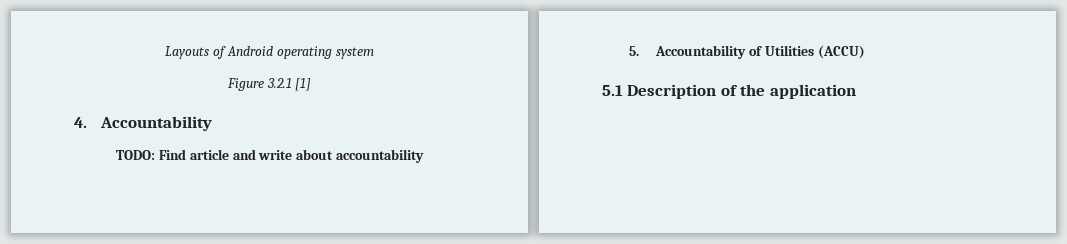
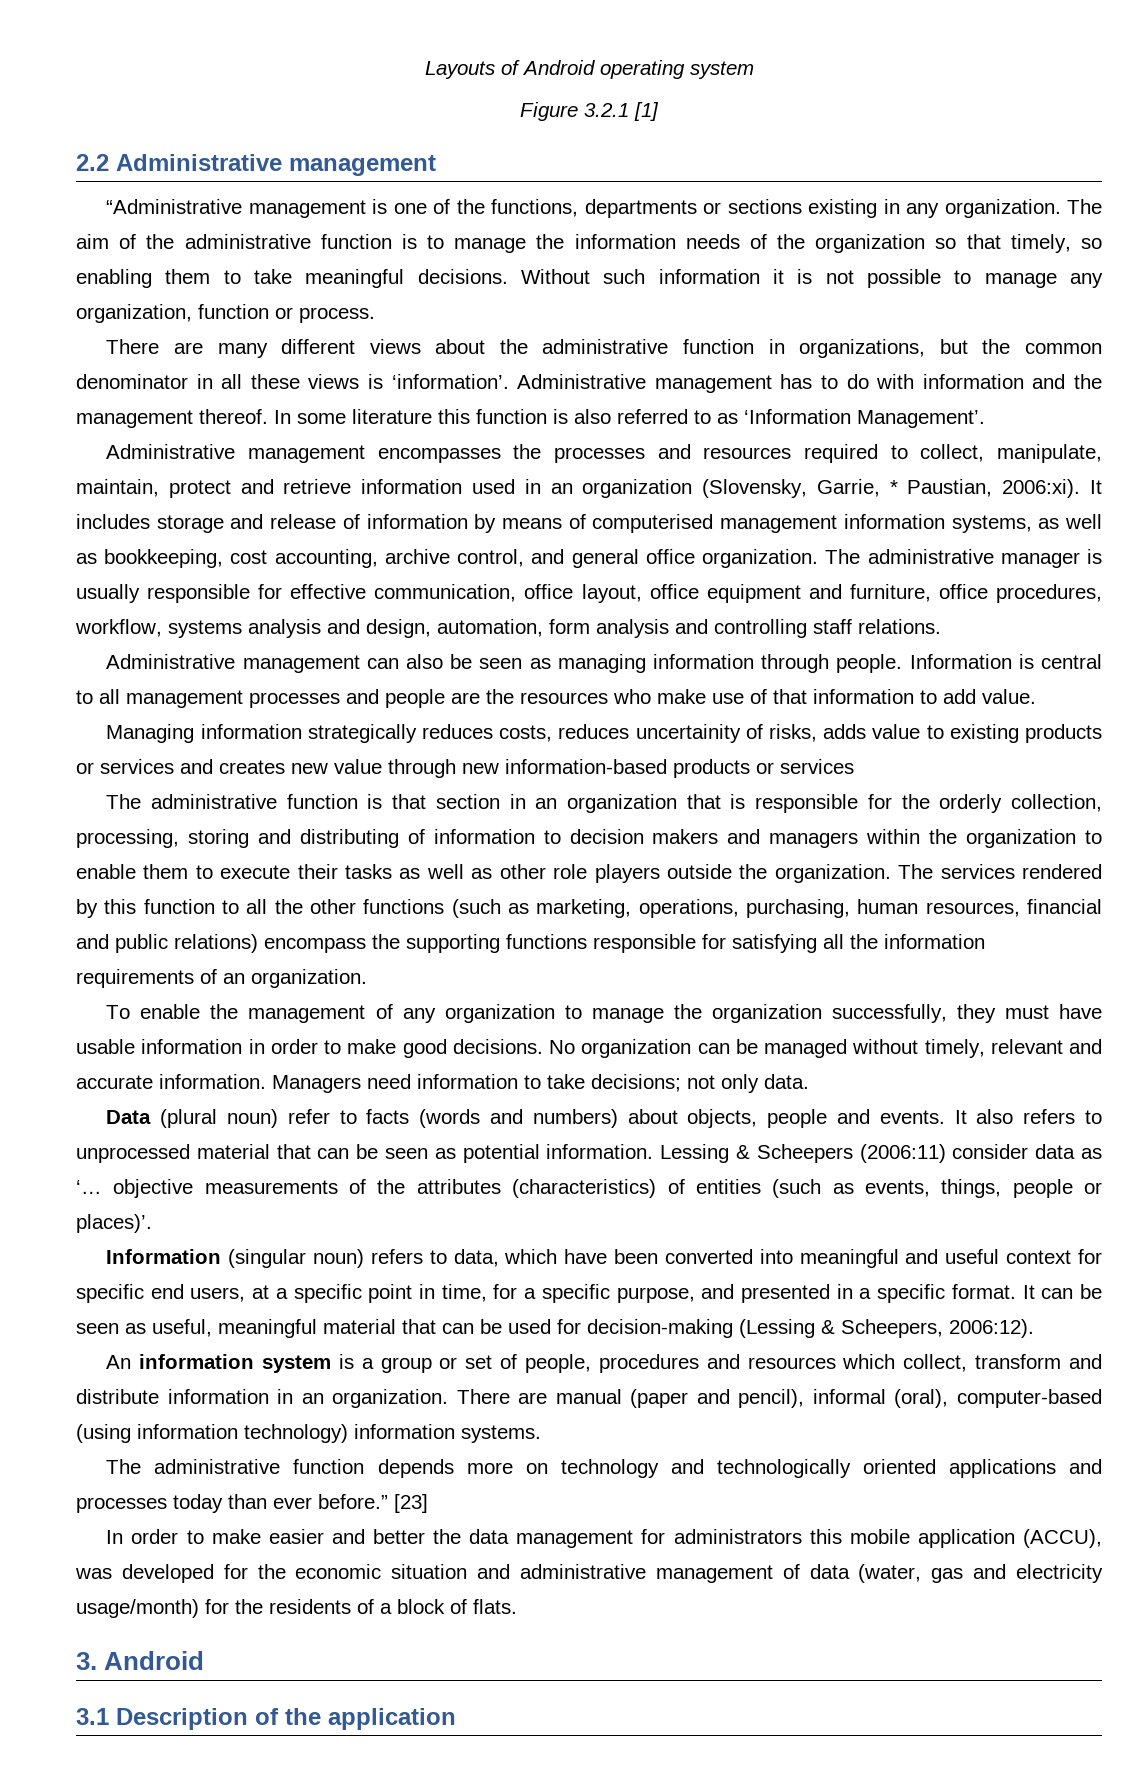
- 4. Accountability
- TODO: Find article and write about accountability
- 5. Accountability of Utilities (ACCU)
- 5.1 Description of the application
+ 2.2 Administrative management
+ “Administrative management is one of the functions, departments or sections existing in any organization. The aim of the administrative function is to manage the information needs of the organization so that timely, so enabling them to take meaningful decisions. Without such information it is not possible to manage any organization, function or process.
+ There are many different views about the administrative function in organizations, but the common denominator in all these views is ‘information’. Administrative management has to do with information and the management thereof. In some literature this function is also referred to as ‘Information Management’.
+ Administrative management encompasses the processes and resources required to collect, manipulate, maintain, protect and retrieve information used in an organization (Slovensky, Garrie, * Paustian, 2006:xi). It includes storage and release of information by means of computerised management information systems, as well as bookkeeping, cost accounting, archive control, and general office organization. The administrative manager is usually responsible for effective communication, office layout, office equipment and furniture, office procedures, workflow, systems analysis and design, automation, form analysis and controlling staff relations.
+ Administrative management can also be seen as managing information through people. Information is central to all management processes and people are the resources who make use of that information to add value.
+ Managing information strategically reduces costs, reduces uncertainity of risks, adds value to existing products or services and creates new value through new information-based products or services
+ The administrative function is that section in an organization that is responsible for the orderly collection, processing, storing and distributing of information to decision makers and managers within the organization to enable them to execute their tasks as well as other role players outside the organization. The services rendered by this function to all the other functions (such as marketing, operations, purchasing, human resources, financial and public relations) encompass the supporting functions responsible for satisfying all the information requirements of an organization.
+ To enable the management of any organization to manage the organization successfully, they must have usable information in order to make good decisions. No organization can be managed without timely, relevant and accurate information. Managers need information to take decisions; not only data.
+ Data (plural noun) refer to facts (words and numbers) about objects, people and events. It also refers to unprocessed material that can be seen as potential information. Lessing & Scheepers (2006:11) consider data as ‘… objective measurements of the attributes (characteristics) of entities (such as events, things, people or places)’.
+ Information (singular noun) refers to data, which have been converted into meaningful and useful context for specific end users, at a specific point in time, for a specific purpose, and presented in a specific format. It can be seen as useful, meaningful material that can be used for decision-making (Lessing & Scheepers, 2006:12).
+ An information system is a group or set of people, procedures and resources which collect, transform and distribute information in an organization. There are manual (paper and pencil), informal (oral), computer-based (using information technology) information systems.
+ The administrative function depends more on technology and technologically oriented applications and processes today than ever before.” [23]
+ In order to make easier and better the data management for administrators this mobile application (ACCU), was developed for the economic situation and administrative management of data (water, gas and electricity usage/month) for the residents of a block of flats.
+ 3. Android
+ 3.1 Description of the application

